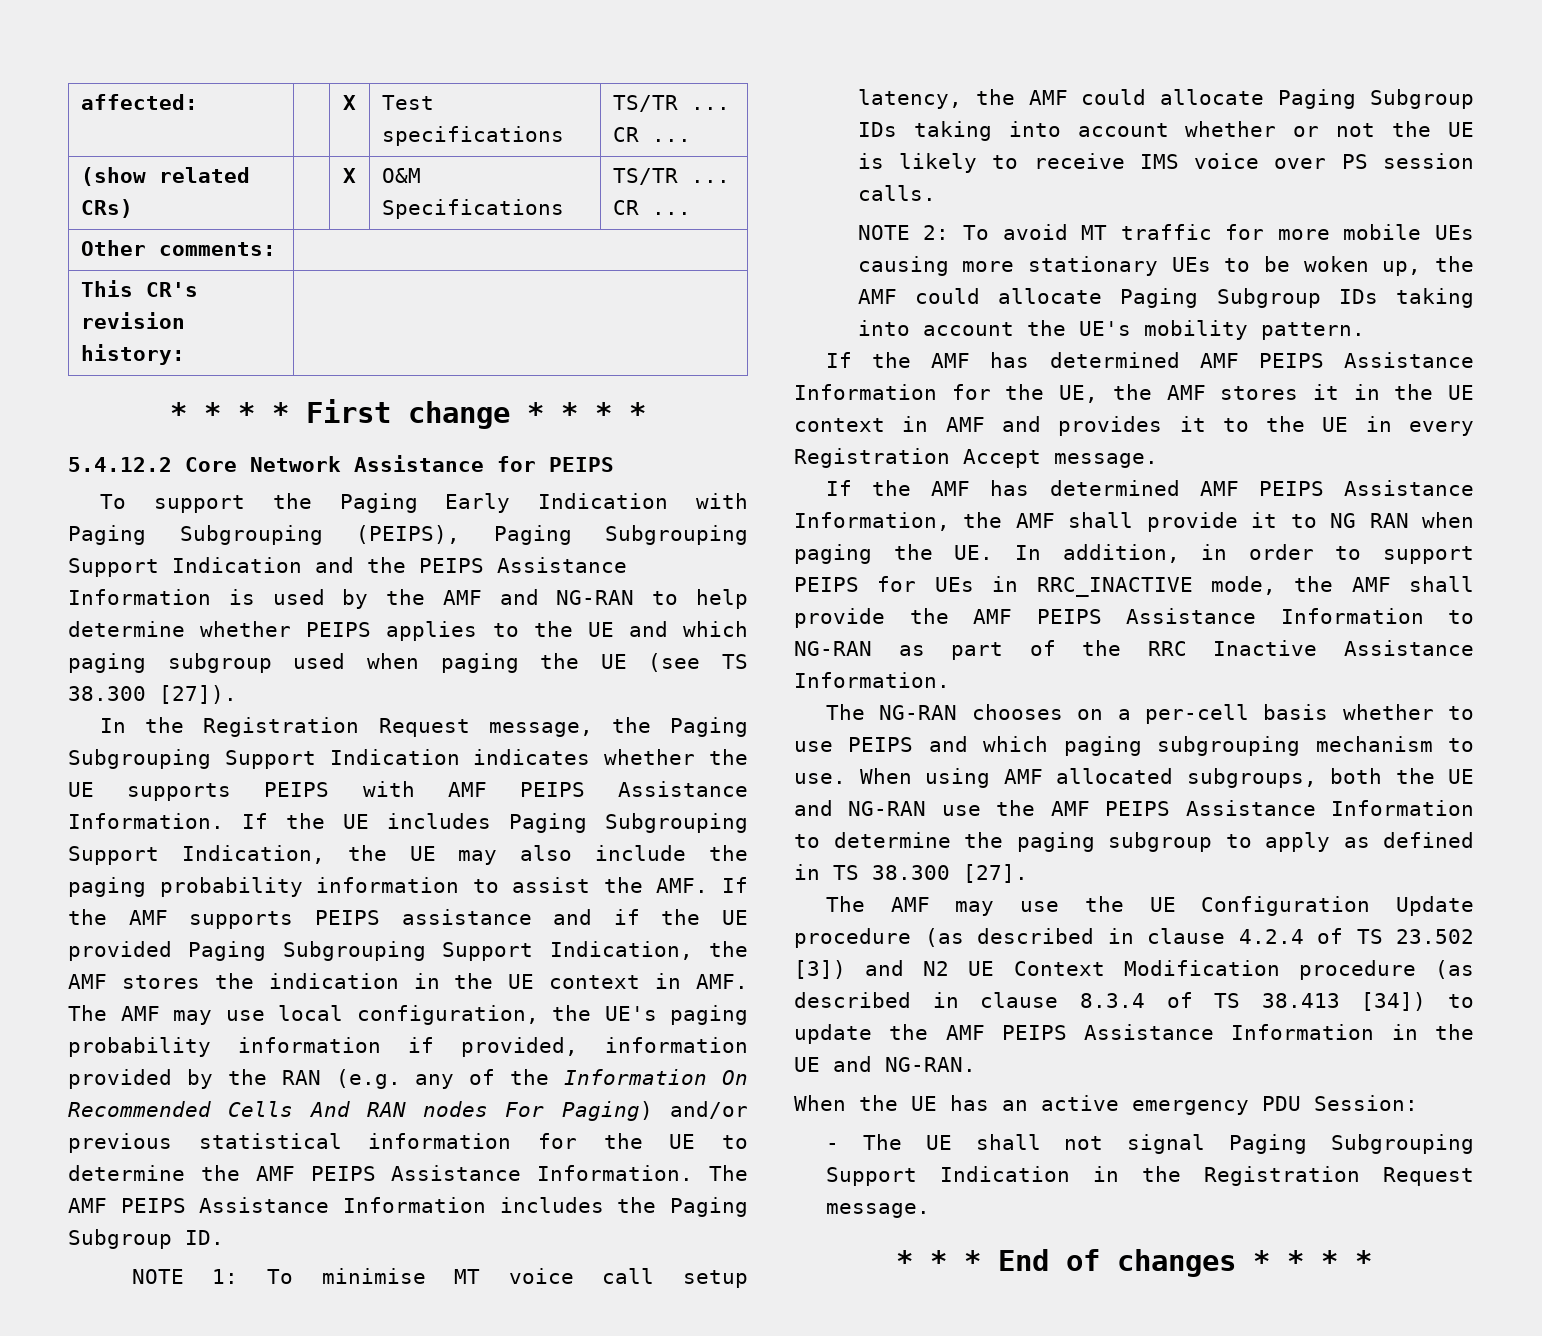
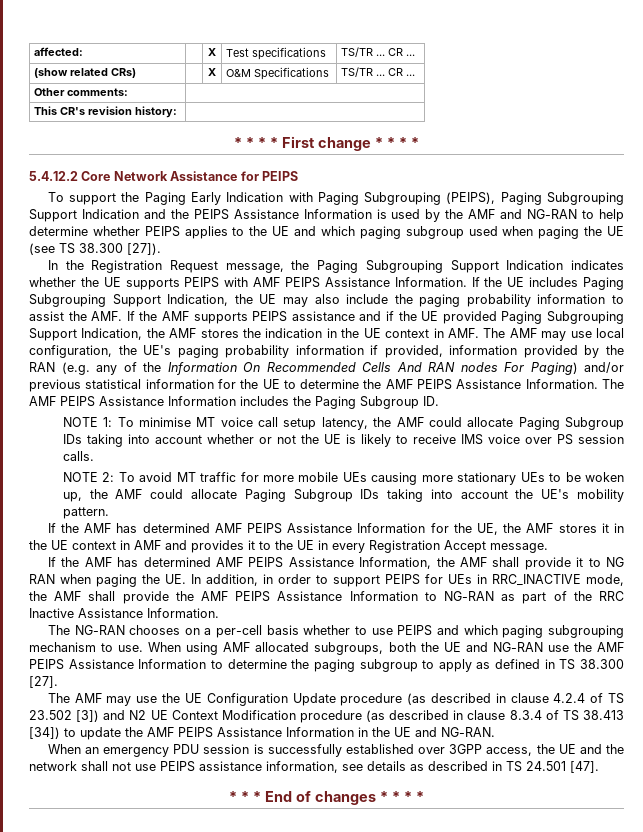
- When the UE has an active emergency PDU Session:
- - The UE shall not signal Paging Subgrouping Support Indication in the Registration Request message.
+ When an emergency PDU session is successfully established over 3GPP access, the UE and the network shall not use PEIPS assistance information, see details as described in TS 24.501 [47].

